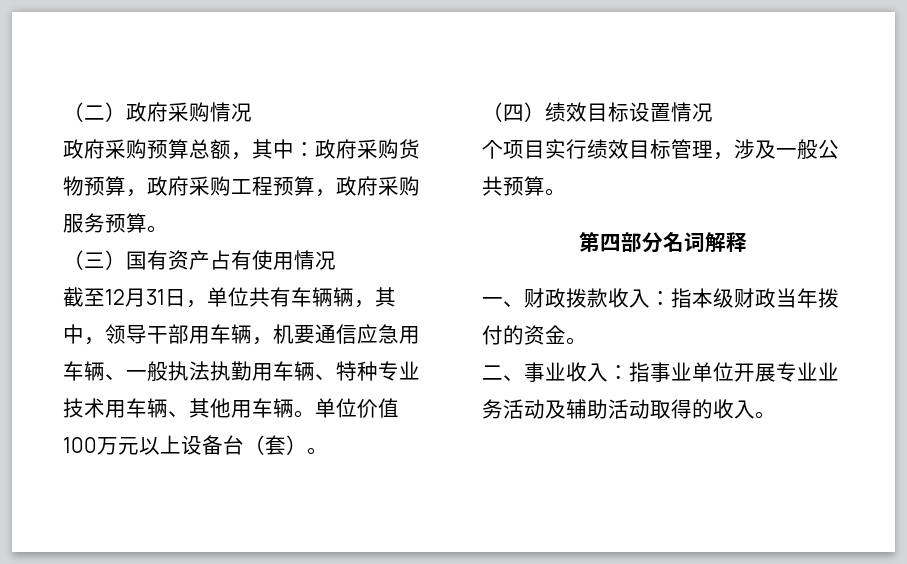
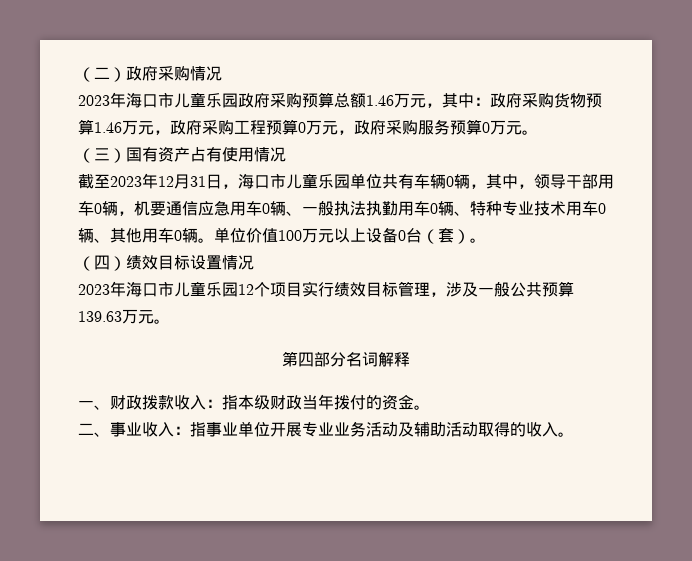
- 政府采购预算总额，其中：政府采购货物预算，政府采购工程预算，政府采购服务预算。
+ 2023年海口市儿童乐园政府采购预算总额1.46万元，其中：政府采购货物预算1.46万元，政府采购工程预算0万元，政府采购服务预算0万元。
- 截至12月31日，单位共有车辆辆，其中，领导干部用车辆，机要通信应急用车辆、一般执法执勤用车辆、特种专业技术用车辆、其他用车辆。
+ 截至2023年12月31日，海口市儿童乐园单位共有车辆0辆，其中，领导干部用车0辆，机要通信应急用车0辆、一般执法执勤用车0辆、特种专业技术用车0辆、其他用车0辆。
- 单位价值100万元以上设备台（套）。
+ 单位价值100万元以上设备0台（套）。
- 个项目实行绩效目标管理，涉及一般公共预算。
+ 2023年海口市儿童乐园12个项目实行绩效目标管理，涉及一般公共预算139.63万元。

